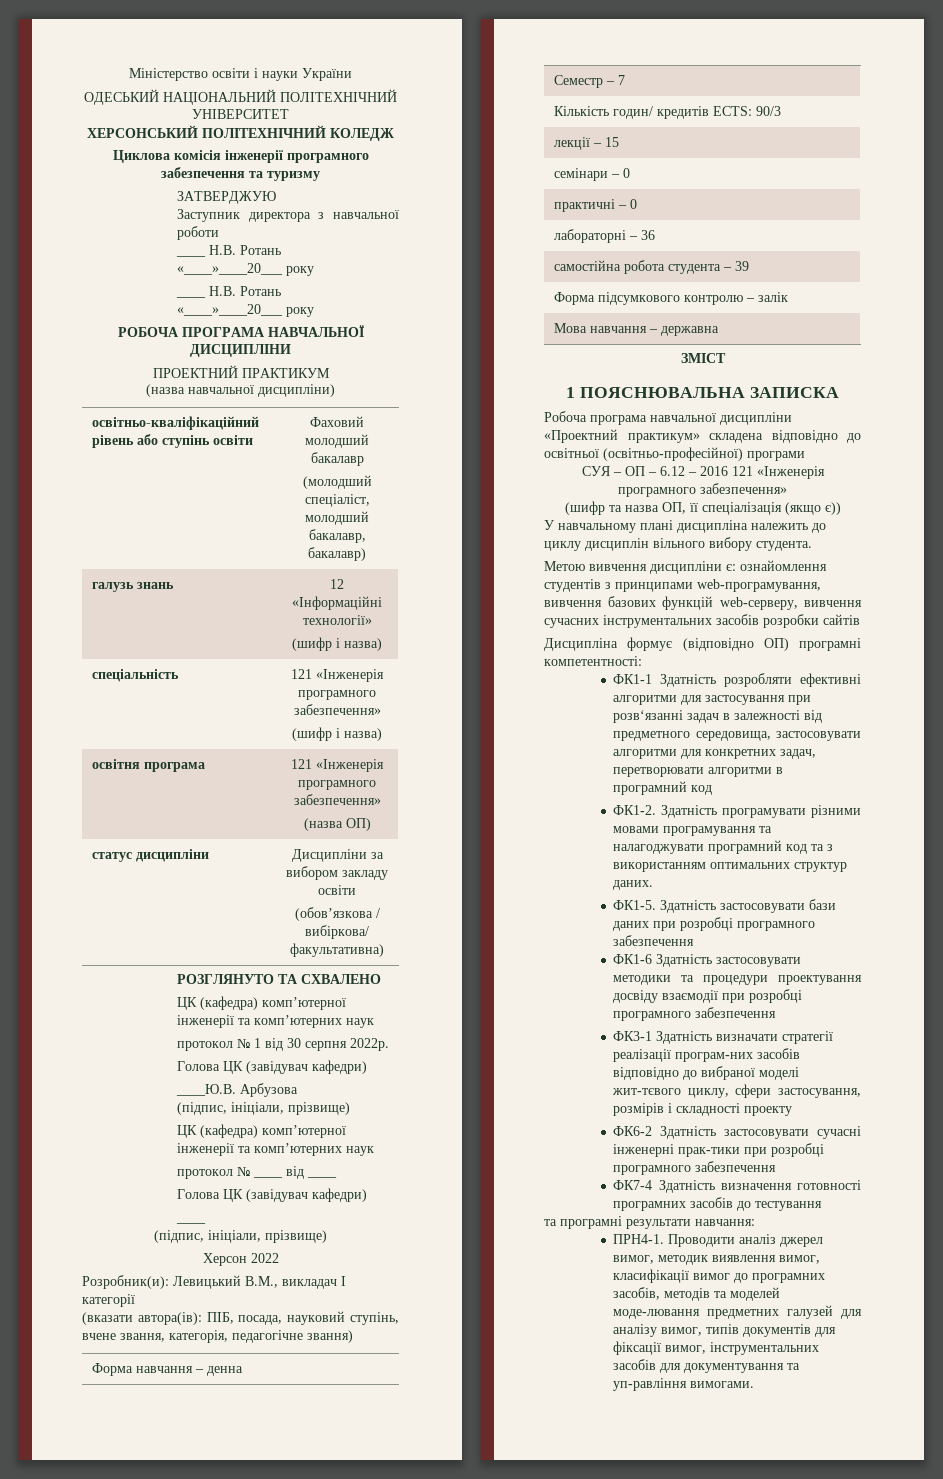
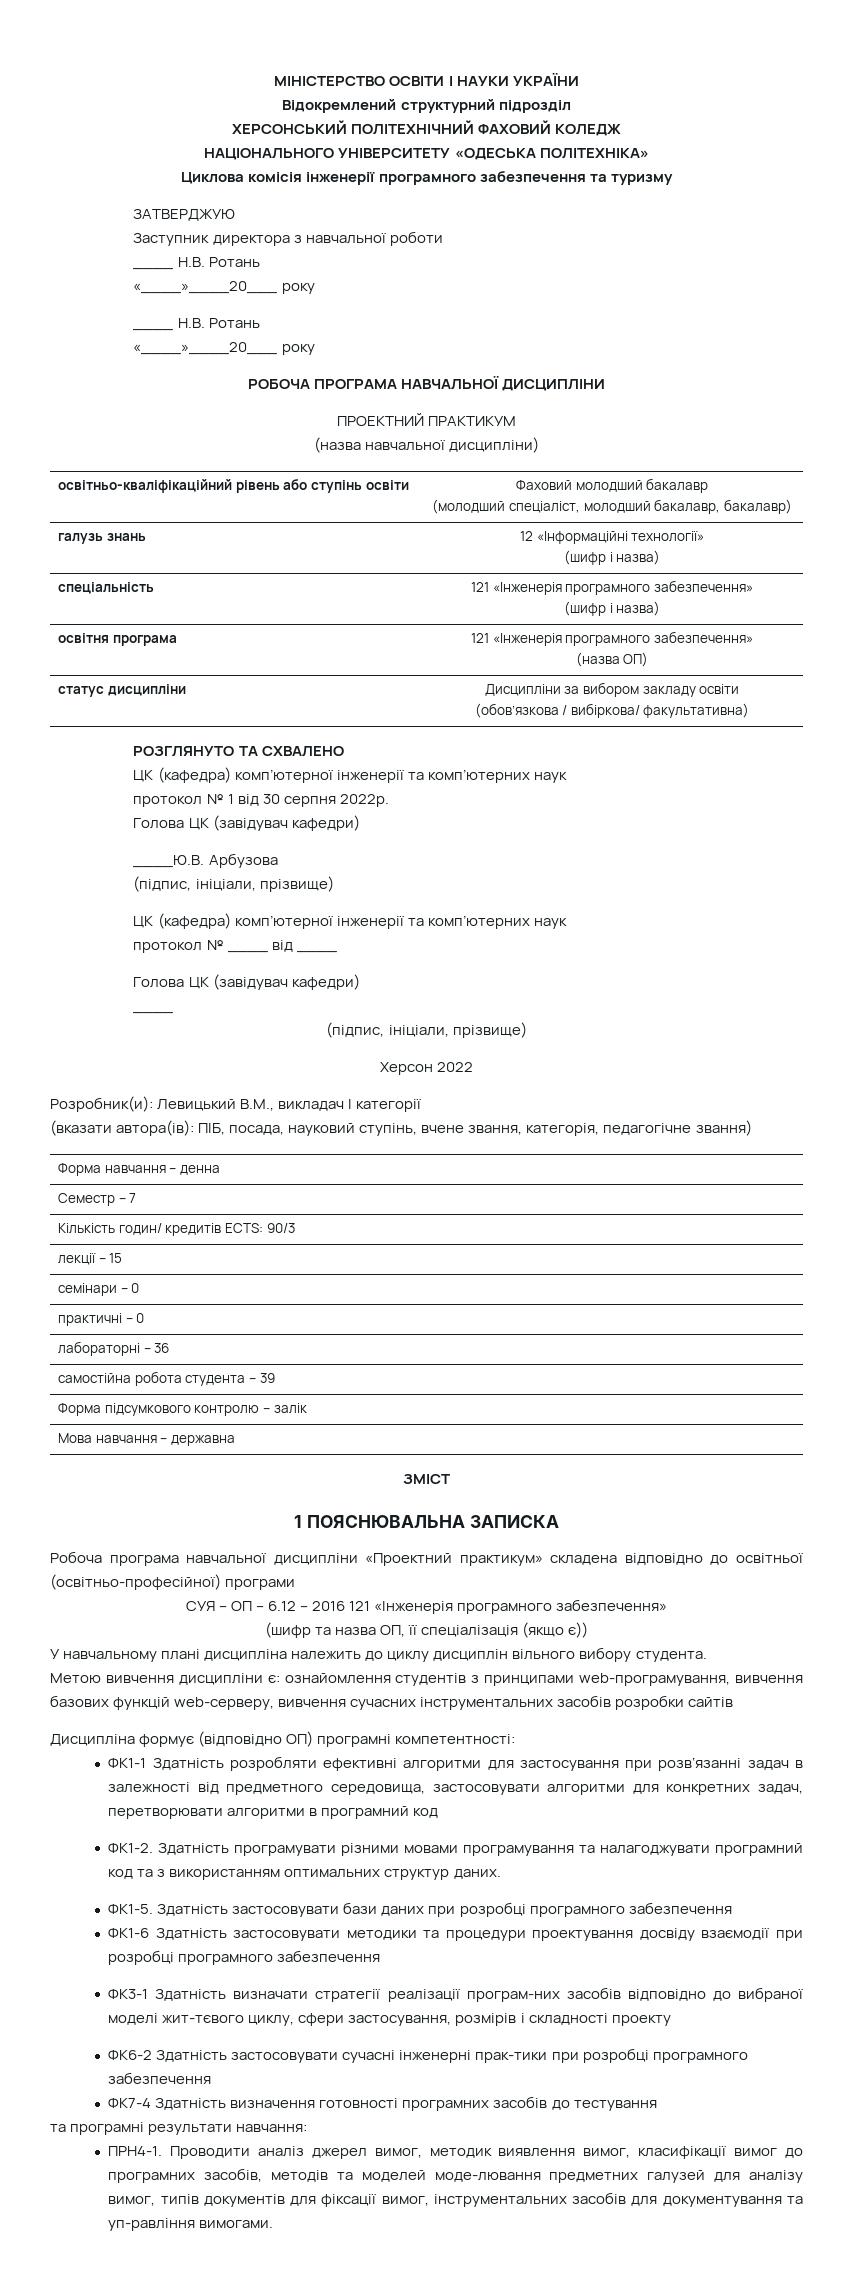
- Міністерство освіти і науки України
- ОДЕСЬКИЙ НАЦІОНАЛЬНИЙ ПОЛІТЕХНІЧНИЙ УНІВЕРСИТЕТ
+ МІНІСТЕРСТВО ОСВІТИ І НАУКИ УКРАЇНИ
+ Відокремлений структурний підрозділ
- ХЕРСОНСЬКИЙ ПОЛІТЕХНІЧНИЙ КОЛЕДЖ
+ ХЕРСОНСЬКИЙ ПОЛІТЕХНІЧНИЙ ФАХОВИЙ КОЛЕДЖ
+ НАЦІОНАЛЬНОГО УНІВЕРСИТЕТУ «ОДЕСЬКА ПОЛІТЕХНІКА»

